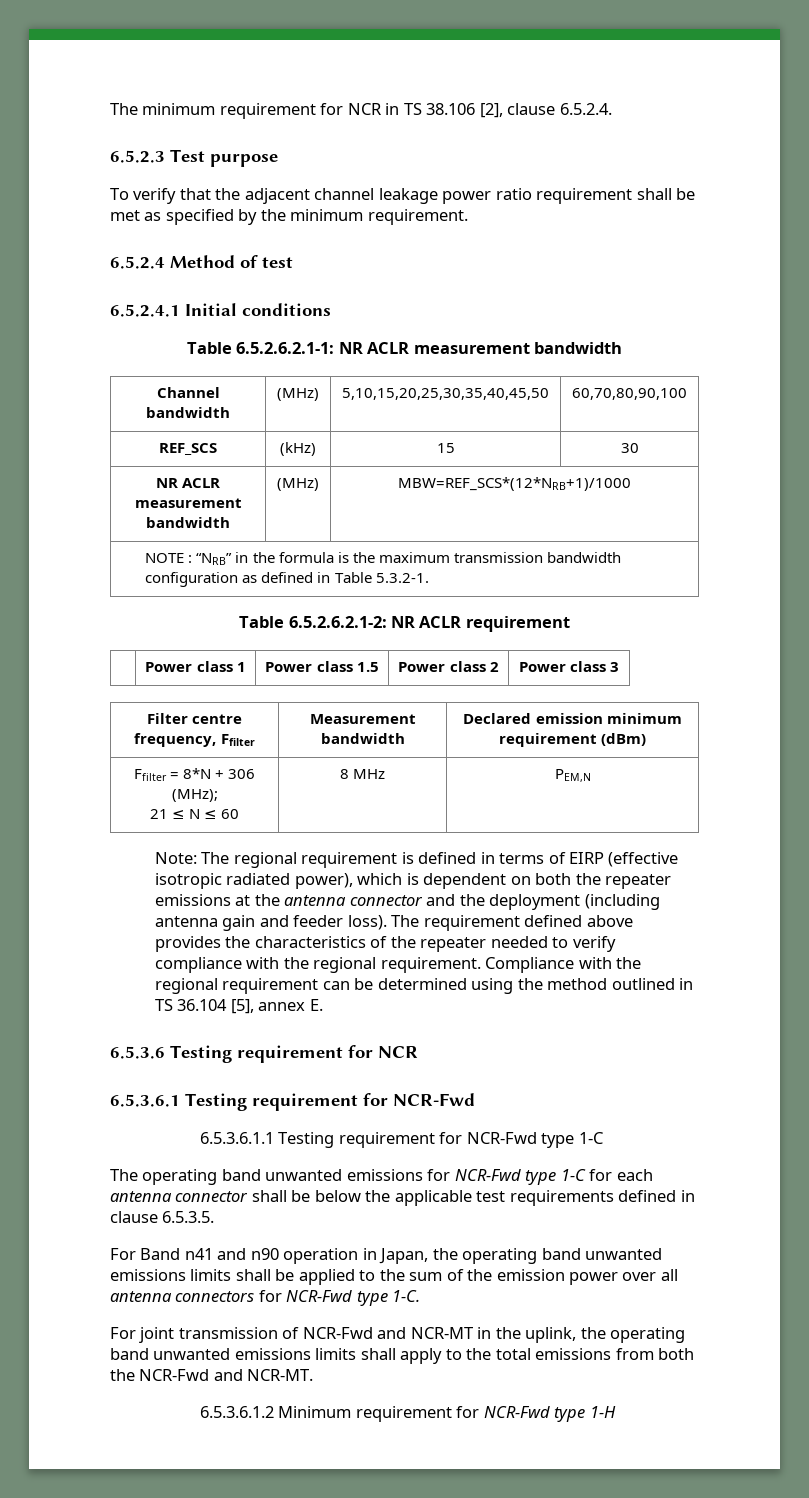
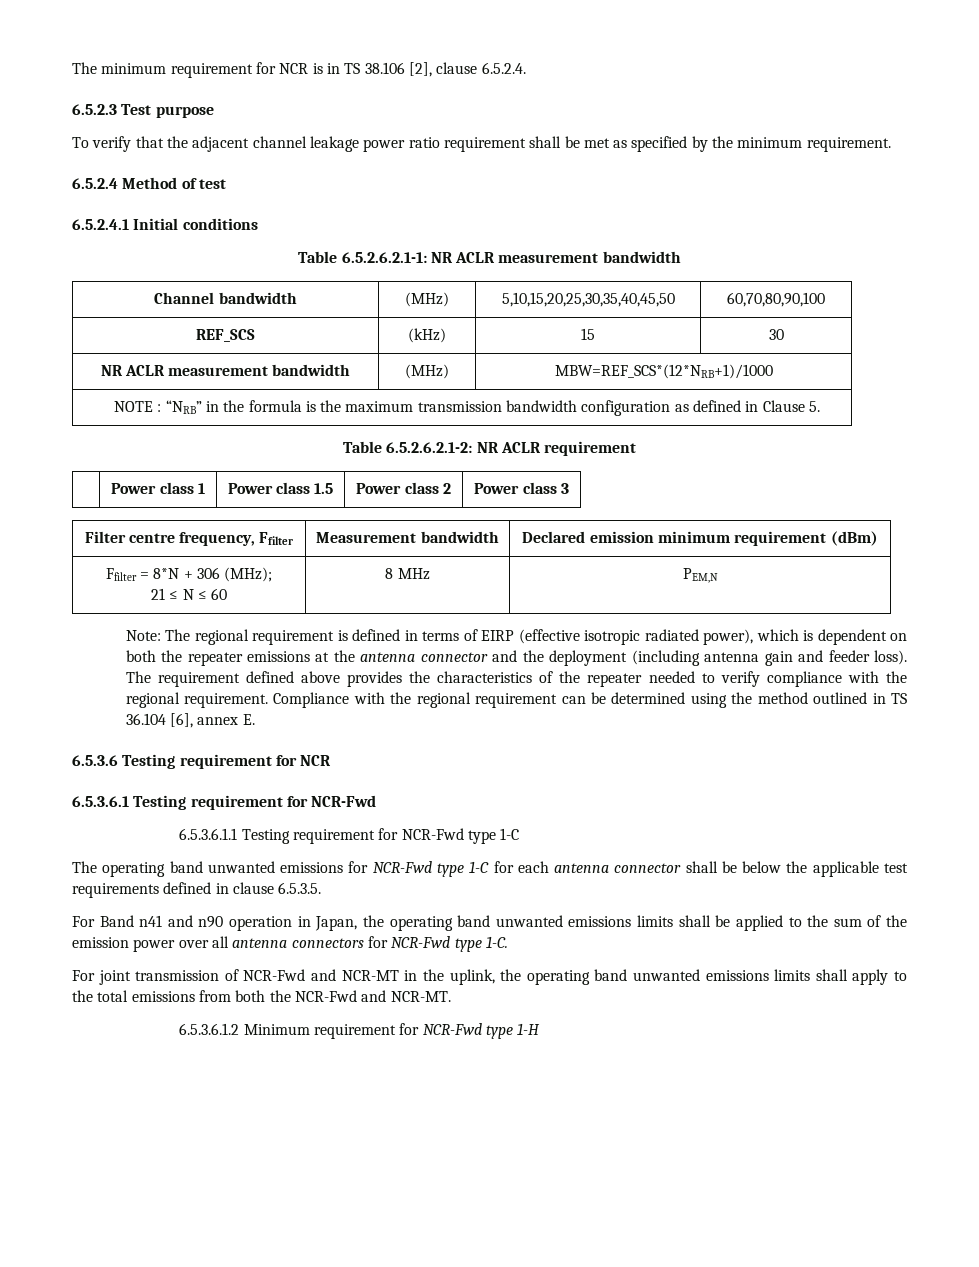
- The minimum requirement for NCR in TS 38.106 [2], clause 6.5.2.4.
+ The minimum requirement for NCR is in TS 38.106 [2], clause 6.5.2.4.
- NOTE : “NRB” in the formula is the maximum transmission bandwidth configuration as defined in Table 5.3.2-1.
+ NOTE : “NRB” in the formula is the maximum transmission bandwidth configuration as defined in Clause 5.
- Compliance with the regional requirement can be determined using the method outlined in TS 36.104 [5], annex E.
+ Compliance with the regional requirement can be determined using the method outlined in TS 36.104 [6], annex E.

